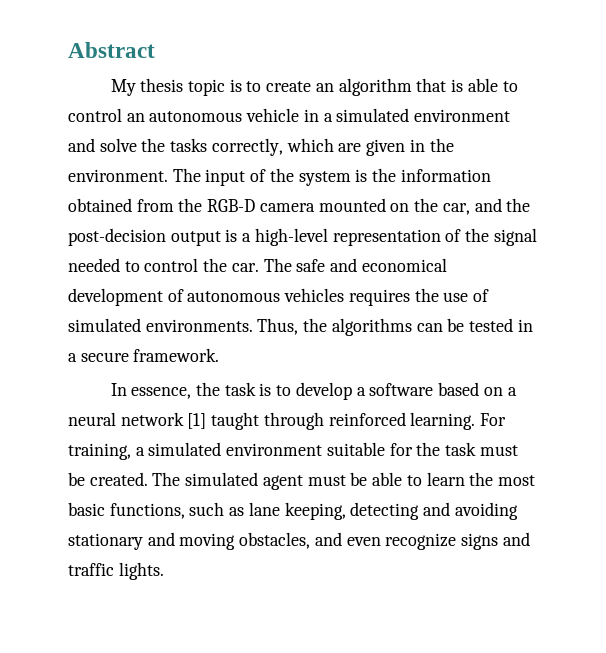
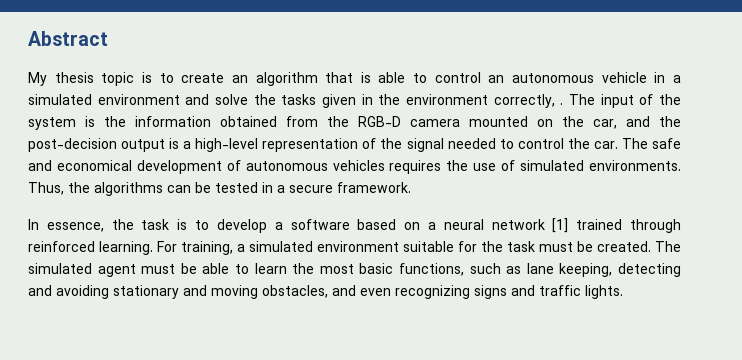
- My thesis topic is to create an algorithm that is able to control an autonomous vehicle in a simulated environment and solve the tasks correctly, which are given in the environment.
+ My thesis topic is to create an algorithm that is able to control an autonomous vehicle in a simulated environment and solve the tasks given in the environment correctly, .
- In essence, the task is to develop a software based on a neural network [1] taught through reinforced learning.
+ In essence, the task is to develop a software based on a neural network [1] trained through reinforced learning.
- The simulated agent must be able to learn the most basic functions, such as lane keeping, detecting and avoiding stationary and moving obstacles, and even recognize signs and traffic lights.
+ The simulated agent must be able to learn the most basic functions, such as lane keeping, detecting and avoiding stationary and moving obstacles, and even recognizing signs and traffic lights.

